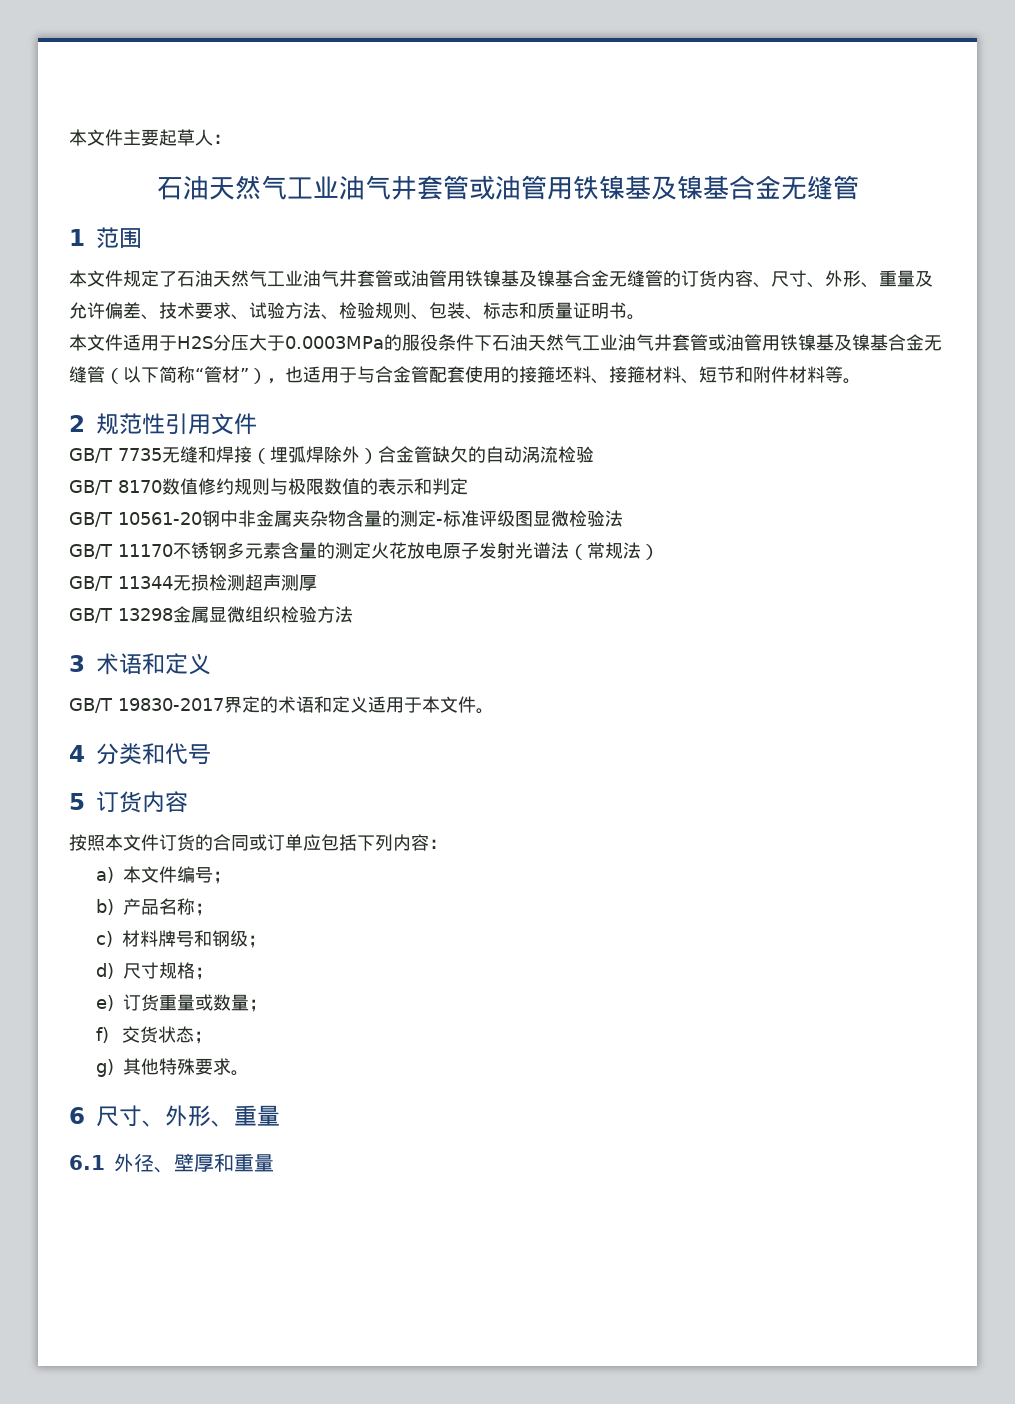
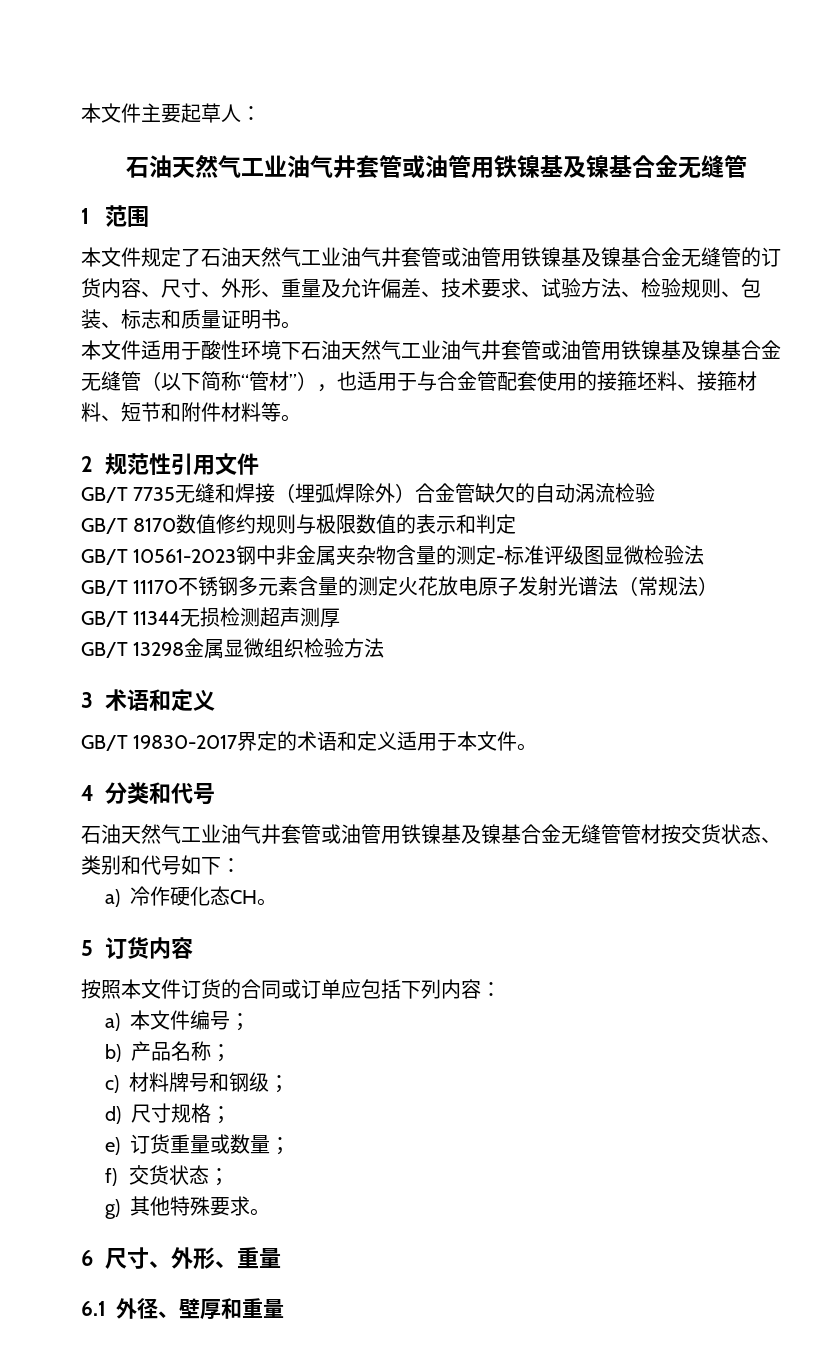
- 本文件适用于H2S分压大于0.0003MPa的服役条件下石油天然气工业油气井套管或油管用铁镍基及镍基合金无缝管（以下简称“管材”），也适用于与合金管配套使用的接箍坯料、接箍材料、短节和附件材料等。
+ 本文件适用于酸性环境下石油天然气工业油气井套管或油管用铁镍基及镍基合金无缝管（以下简称“管材”），也适用于与合金管配套使用的接箍坯料、接箍材料、短节和附件材料等。
- GB/T 10561-20钢中非金属夹杂物含量的测定-标准评级图显微检验法
+ GB/T 10561-2023钢中非金属夹杂物含量的测定-标准评级图显微检验法
+ 石油天然气工业油气井套管或油管用铁镍基及镍基合金无缝管管材按交货状态、类别和代号如下：
+ a)冷作硬化态CH。

